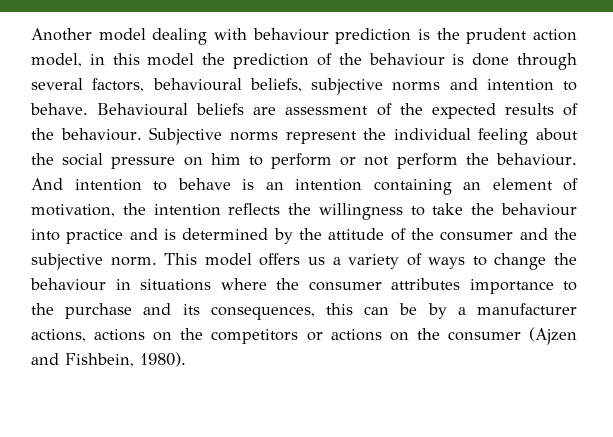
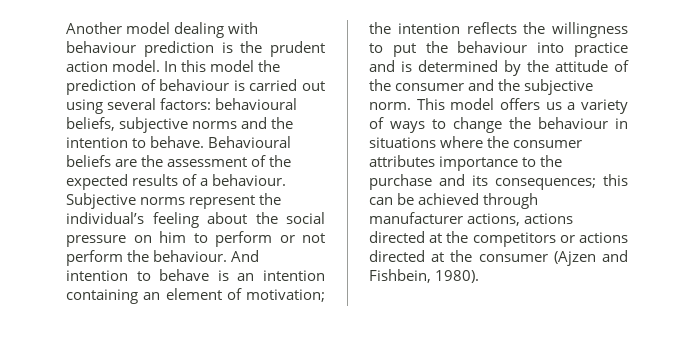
- Another model dealing with behaviour prediction is the prudent action model, in this model the prediction of the behaviour is done through several factors, behavioural beliefs, subjective norms and intention to behave.
+ Another model dealing with behaviour prediction is the prudent action model. In this model the prediction of behaviour is carried out using several factors: behavioural beliefs, subjective norms and the intention to behave.
- Behavioural beliefs are assessment of the expected results of the behaviour.
+ Behavioural beliefs are the assessment of the expected results of a behaviour.
- Subjective norms represent the individual feeling about the social pressure on him to perform or not perform the behaviour.
+ Subjective norms represent the individual’s feeling about the social pressure on him to perform or not perform the behaviour.
- And intention to behave is an intention containing an element of motivation, the intention reflects the willingness to take the behaviour into practice and is determined by the attitude of the consumer and the subjective norm.
+ And intention to behave is an intention containing an element of motivation; the intention reflects the willingness to put the behaviour into practice and is determined by the attitude of the consumer and the subjective norm.
- This model offers us a variety of ways to change the behaviour in situations where the consumer attributes importance to the purchase and its consequences, this can be by a manufacturer actions, actions on the competitors or actions on the consumer (Ajzen and Fishbein, 1980).
+ This model offers us a variety of ways to change the behaviour in situations where the consumer attributes importance to the purchase and its consequences; this can be achieved through manufacturer actions, actions directed at the competitors or actions directed at the consumer (Ajzen and Fishbein, 1980).

